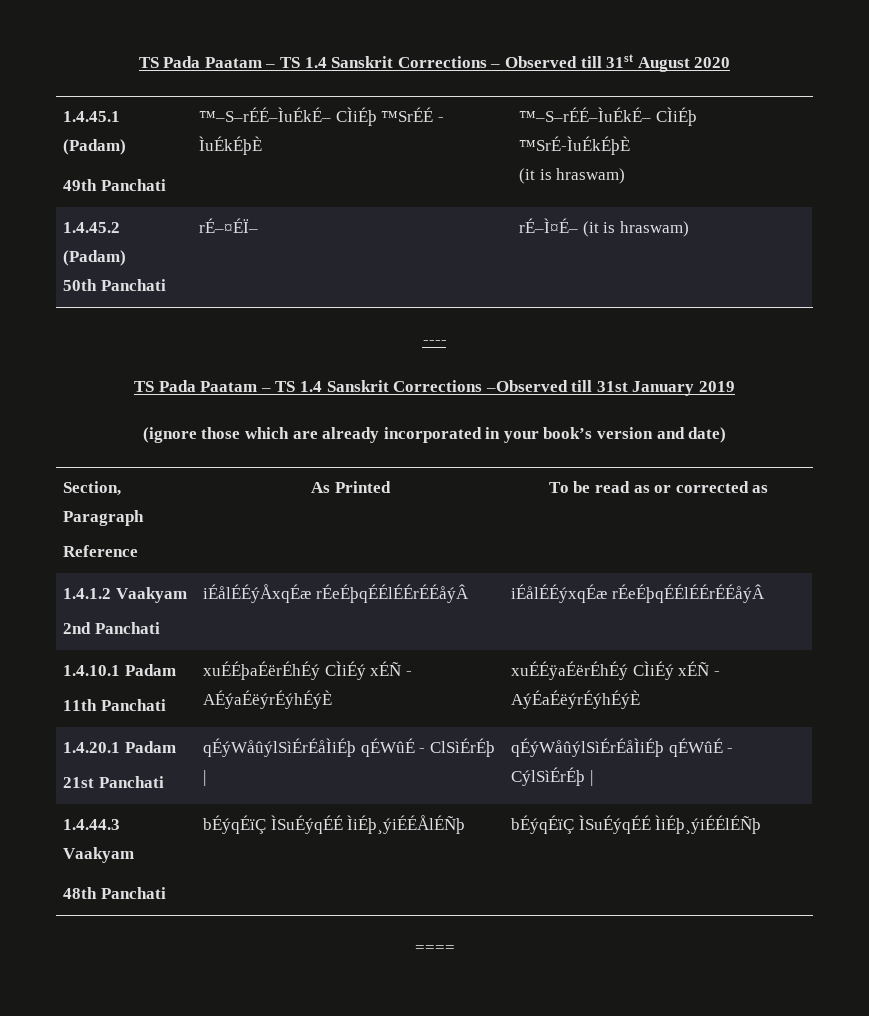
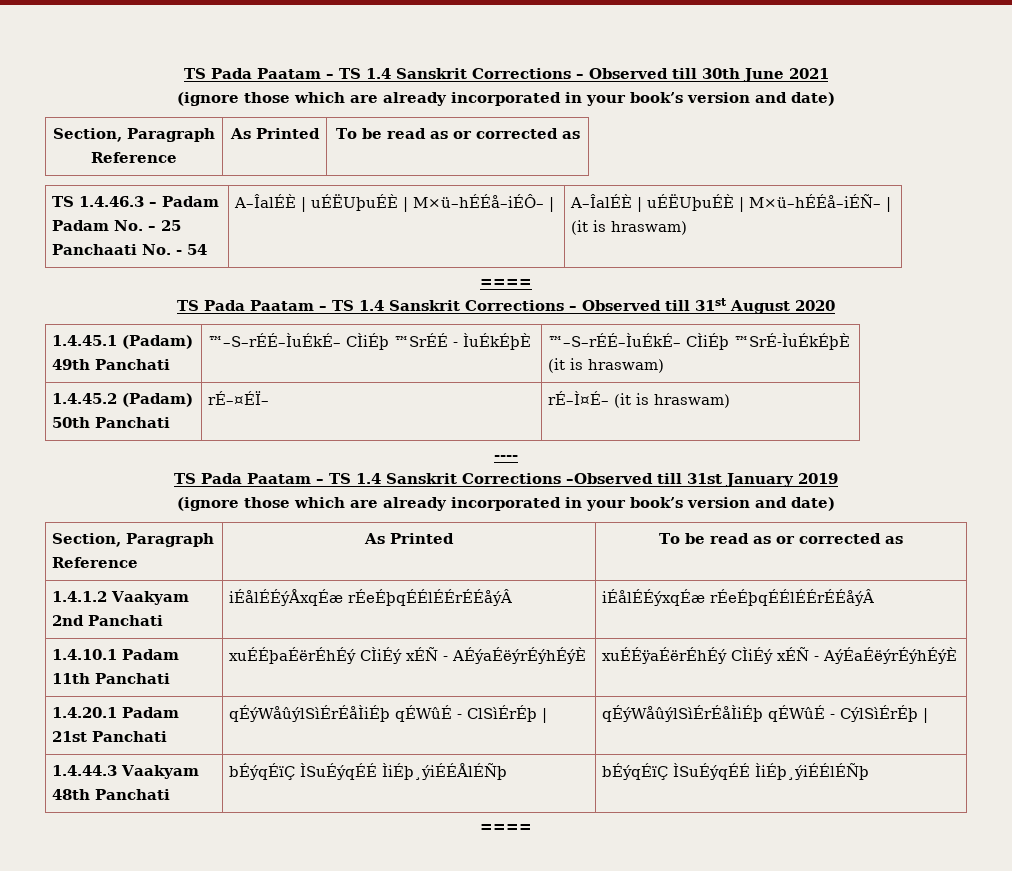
+ TS Pada Paatam – TS 1.4 Sanskrit Corrections – Observed till 30th June 2021
+ (ignore those which are already incorporated in your book’s version and date)
+ Section, Paragraph
+ Reference | As Printed | To be read as or corrected as
+ TS 1.4.46.3 – Padam
+ Padam No. – 25
+ Panchaati No. - 54 | A–ÎalÉÈ | uÉËUþuÉÈ | M×ü–hÉÉå–iÉÔ– | | A–ÎalÉÈ | uÉËUþuÉÈ | M×ü–hÉÉå–iÉÑ– |
+ (it is hraswam)
+ ====

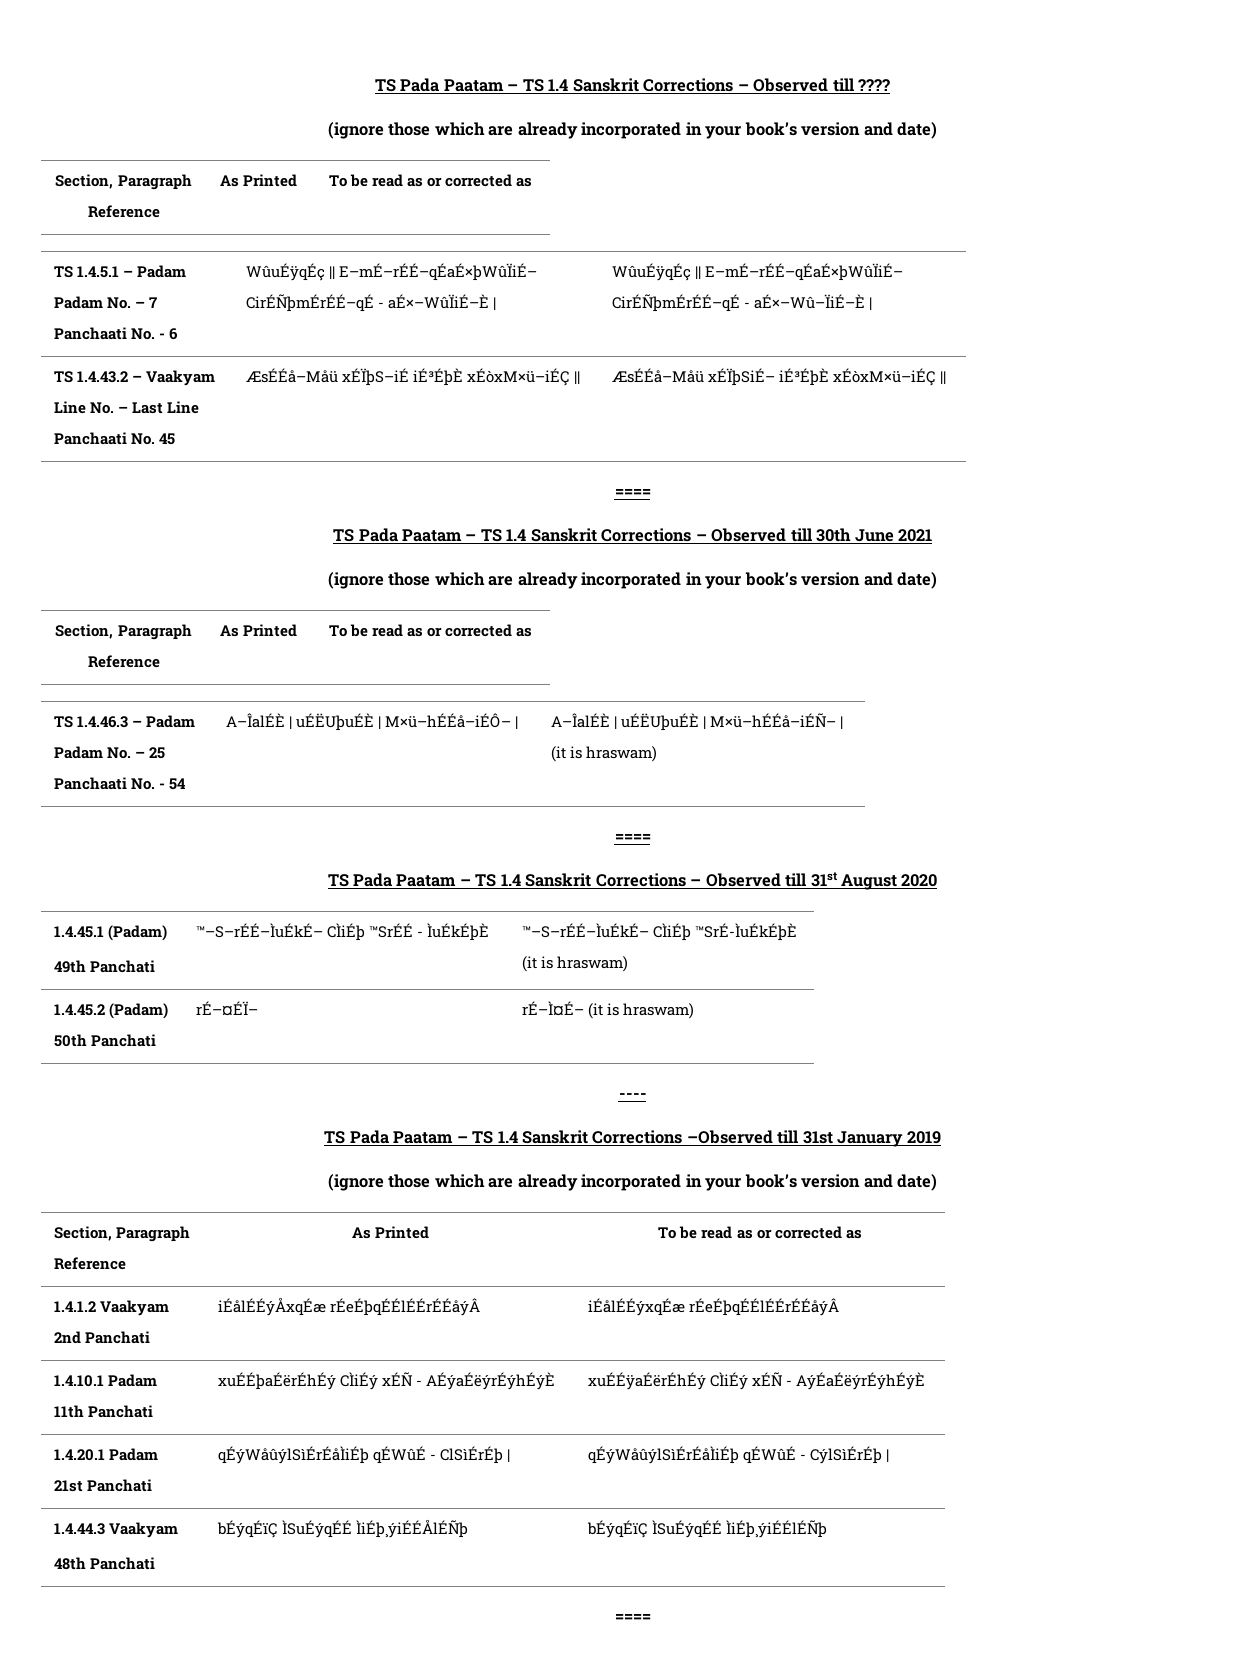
+ TS Pada Paatam – TS 1.4 Sanskrit Corrections – Observed till ????
+ (ignore those which are already incorporated in your book’s version and date)
+ Section, Paragraph
+ Reference | As Printed | To be read as or corrected as
+ TS 1.4.5.1 – Padam
+ Padam No. – 7
+ Panchaati No. - 6 | WûuÉÿqÉç || E–mÉ–rÉÉ–qÉaÉ×þWûÏiÉ–
+ CirÉÑþmÉrÉÉ–qÉ - aÉ×–WûÏiÉ–È | | WûuÉÿqÉç || E–mÉ–rÉÉ–qÉaÉ×þWûÏiÉ–
+ CirÉÑþmÉrÉÉ–qÉ - aÉ×–Wû–ÏiÉ–È |
+ TS 1.4.43.2 – Vaakyam
+ Line No. – Last Line
+ Panchaati No. 45 | ÆsÉÉå–Måü xÉÏþS–iÉ iÉ³ÉþÈ xÉòxM×ü–iÉÇ || | ÆsÉÉå–Måü xÉÏþSiÉ– iÉ³ÉþÈ xÉòxM×ü–iÉÇ ||
+ ====

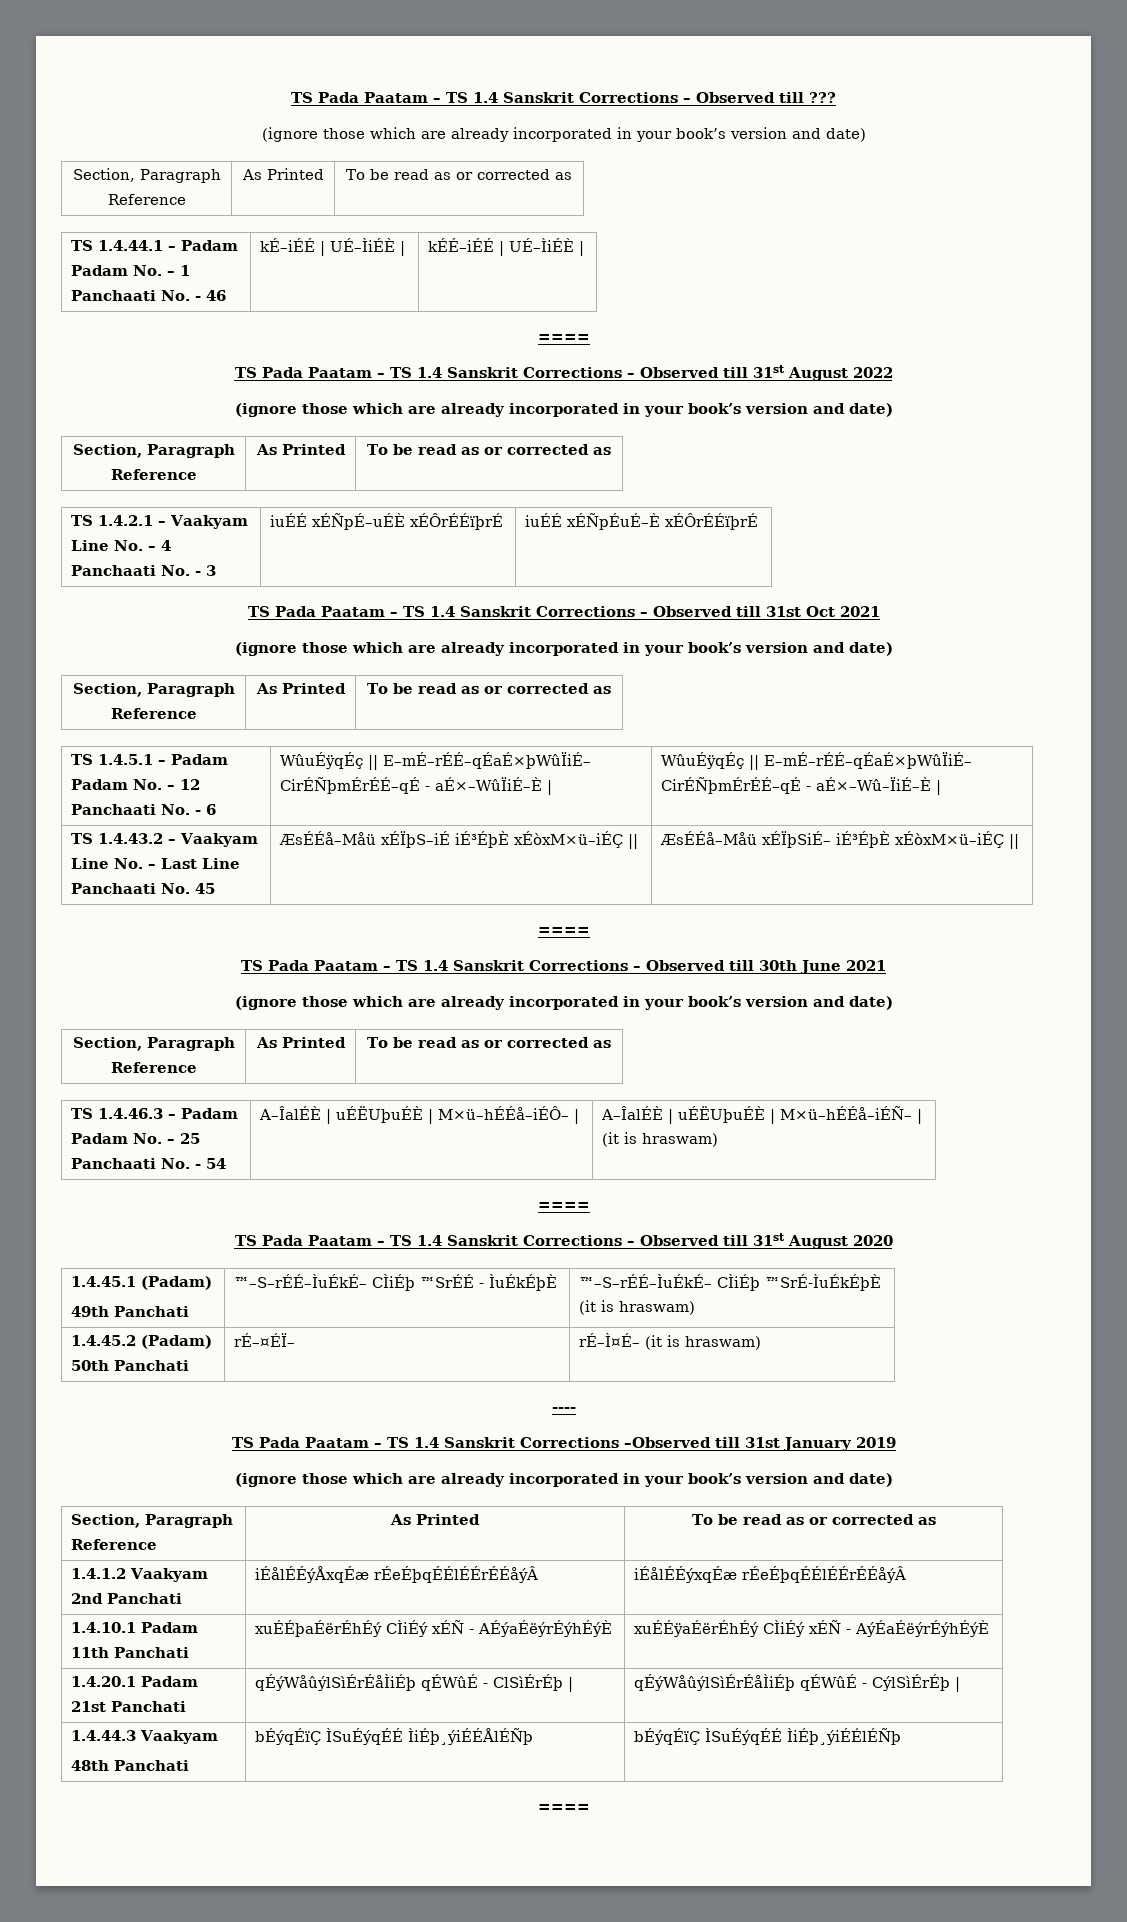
- TS Pada Paatam – TS 1.4 Sanskrit Corrections – Observed till ????
+ TS Pada Paatam – TS 1.4 Sanskrit Corrections – Observed till ???
+ (ignore those which are already incorporated in your book’s version and date)
+ Section, Paragraph
+ Reference | As Printed | To be read as or corrected as
+ TS 1.4.44.1 – Padam
+ Padam No. – 1
+ Panchaati No. - 46 | kÉ–iÉÉ | UÉ–ÌiÉÈ | | kÉÉ–iÉÉ | UÉ–ÌiÉÈ |
+ ====
+ TS Pada Paatam – TS 1.4 Sanskrit Corrections – Observed till 31st August 2022
+ (ignore those which are already incorporated in your book’s version and date)
+ Section, Paragraph
+ Reference | As Printed | To be read as or corrected as
+ TS 1.4.2.1 – Vaakyam
+ Line No. – 4
+ Panchaati No. - 3 | iuÉÉ xÉÑpÉ–uÉÈ xÉÔrÉÉïþrÉ | iuÉÉ xÉÑpÉuÉ–È xÉÔrÉÉïþrÉ
+ TS Pada Paatam – TS 1.4 Sanskrit Corrections – Observed till 31st Oct 2021
  TS 1.4.5.1 – Padam
- Padam No. – 7
+ Padam No. – 12

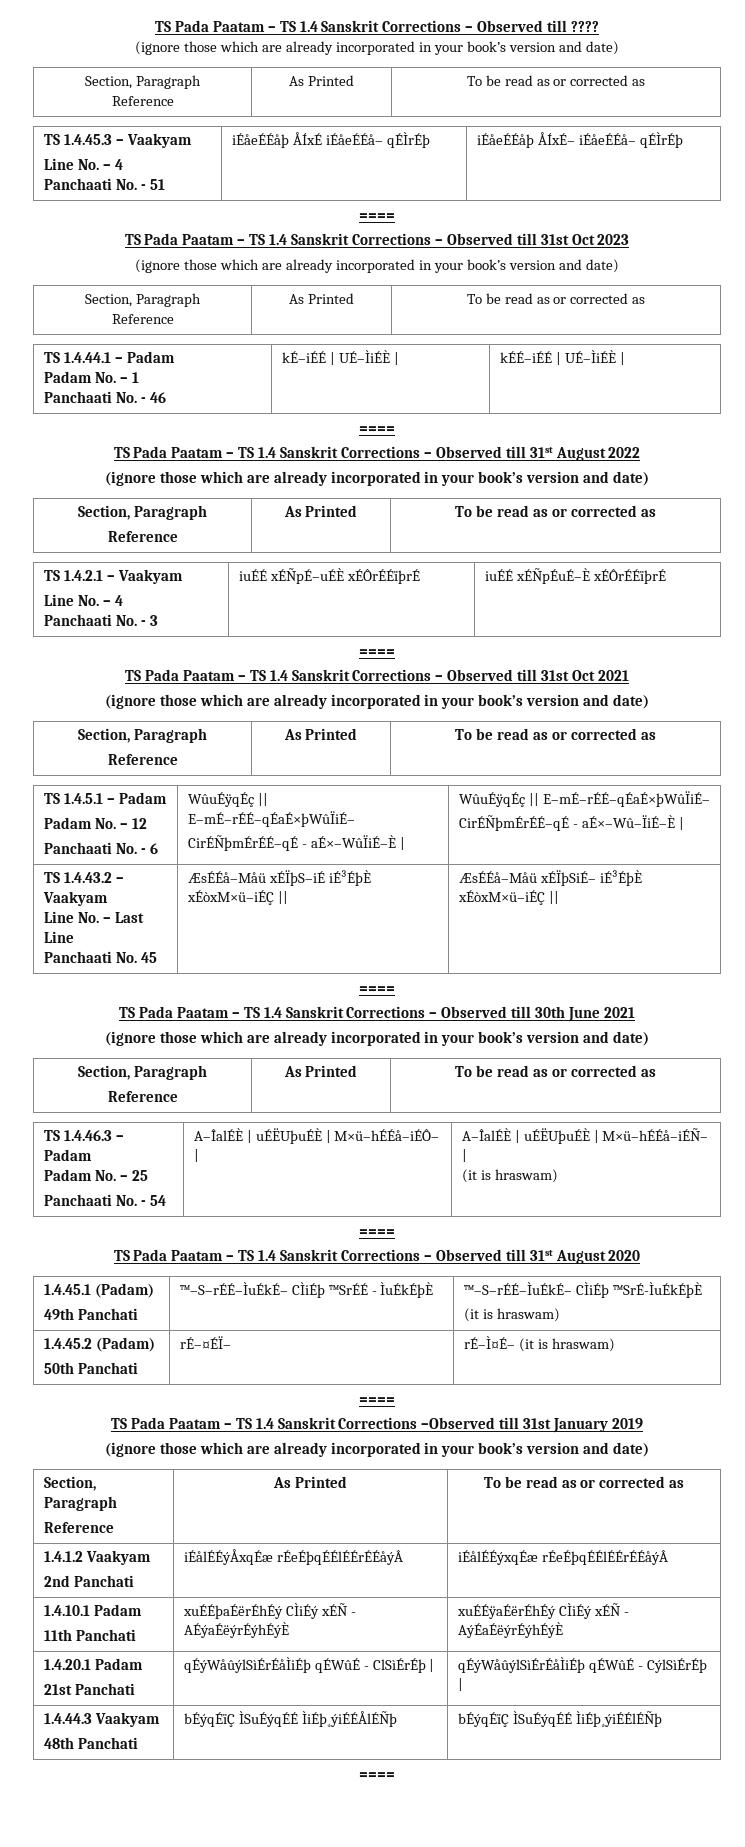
- TS Pada Paatam – TS 1.4 Sanskrit Corrections – Observed till ???
+ TS Pada Paatam – TS 1.4 Sanskrit Corrections – Observed till ????
+ (ignore those which are already incorporated in your book’s version and date)
+ Section, Paragraph
+ Reference | As Printed | To be read as or corrected as
+ TS 1.4.45.3 – Vaakyam
+ Line No. – 4
+ Panchaati No. - 51 | iÉåeÉÉåþ ÅÍxÉ iÉåeÉÉå– qÉÌrÉþ | iÉåeÉÉåþ ÅÍxÉ– iÉåeÉÉå– qÉÌrÉþ
+ ====
+ TS Pada Paatam – TS 1.4 Sanskrit Corrections – Observed till 31st Oct 2023
  TS 1.4.2.1 – Vaakyam
  Line No. – 4
  Panchaati No. - 3 | iuÉÉ xÉÑpÉ–uÉÈ xÉÔrÉÉïþrÉ | iuÉÉ xÉÑpÉuÉ–È xÉÔrÉÉïþrÉ
+ ====
  1.4.45.2 (Padam)
  50th Panchati | rÉ–¤ÉÏ– | rÉ–Ì¤É– (it is hraswam)
- ----
+ ====

